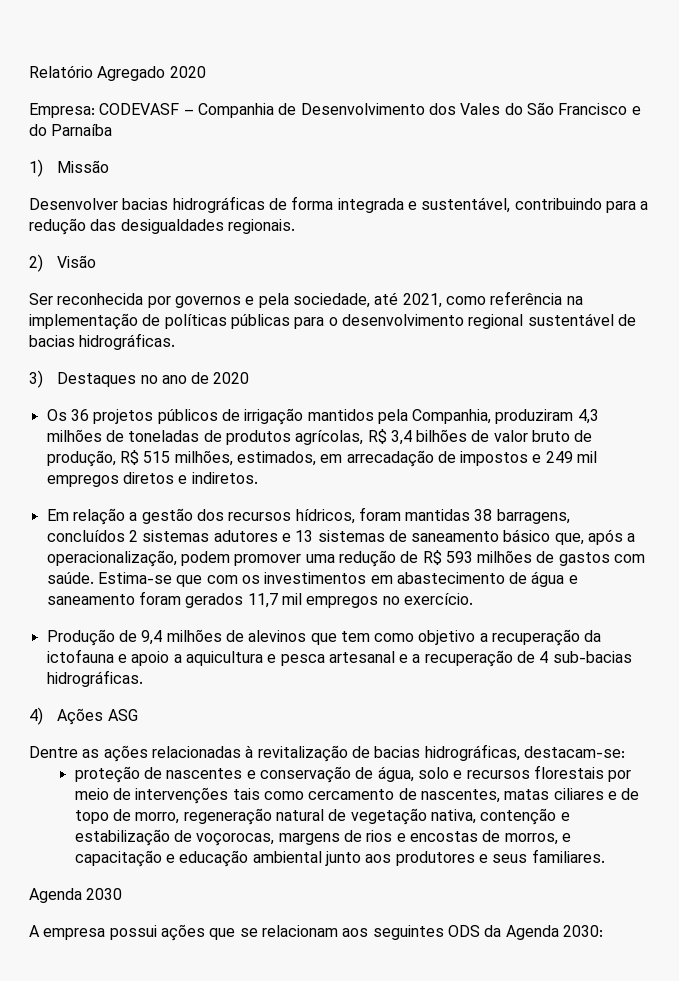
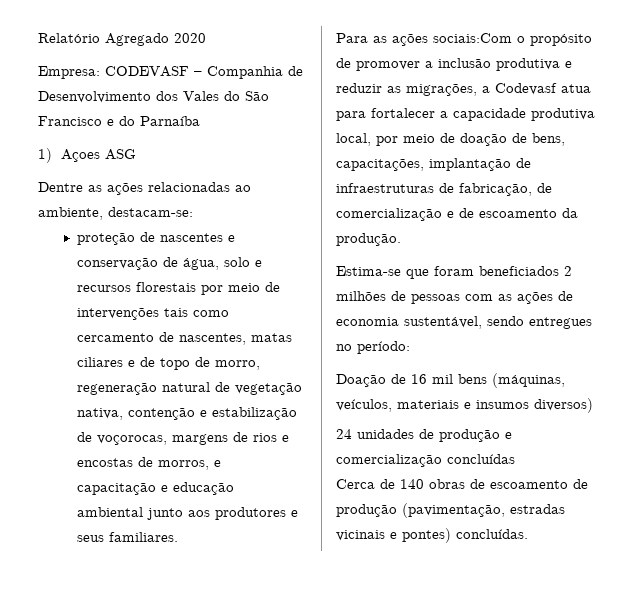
- 1) Missão
- Desenvolver bacias hidrográficas de forma integrada e sustentável, contribuindo para a redução das desigualdades regionais.
- 2) Visão
- Ser reconhecida por governos e pela sociedade, até 2021, como referência na implementação de políticas públicas para o desenvolvimento regional sustentável de bacias hidrográficas.
- 3) Destaques no ano de 2020
- Os 36 projetos públicos de irrigação mantidos pela Companhia, produziram 4,3 milhões de toneladas de produtos agrícolas, R$ 3,4 bilhões de valor bruto de produção, R$ 515 milhões, estimados, em arrecadação de impostos e 249 mil empregos diretos e indiretos.
- Em relação a gestão dos recursos hídricos, foram mantidas 38 barragens, concluídos 2 sistemas adutores e 13 sistemas de saneamento básico que, após a operacionalização, podem promover uma redução de R$ 593 milhões de gastos com saúde. Estima-se que com os investimentos em abastecimento de água e saneamento foram gerados 11,7 mil empregos no exercício.
- Produção de 9,4 milhões de alevinos que tem como objetivo a recuperação da ictofauna e apoio a aquicultura e pesca artesanal e a recuperação de 4 sub-bacias hidrográficas.
- 4) Ações ASG
+ 1) Açoes ASG
- Dentre as ações relacionadas à revitalização de bacias hidrográficas, destacam-se:
+ Dentre as ações relacionadas ao ambiente, destacam-se:
- Agenda 2030
- A empresa possui ações que se relacionam aos seguintes ODS da Agenda 2030:
+ Para as ações sociais:Com o propósito de promover a inclusão produtiva e reduzir as migrações, a Codevasf atua para fortalecer a capacidade produtiva local, por meio de doação de bens, capacitações, implantação de infraestruturas de fabricação, de comercialização e de escoamento da produção.
+ Estima-se que foram beneficiados 2 milhões de pessoas com as ações de economia sustentável, sendo entregues no período:
+ Doação de 16 mil bens (máquinas, veículos, materiais e insumos diversos)
+ 24 unidades de produção e comercialização concluídas
+ Cerca de 140 obras de escoamento de produção (pavimentação, estradas vicinais e pontes) concluídas.

